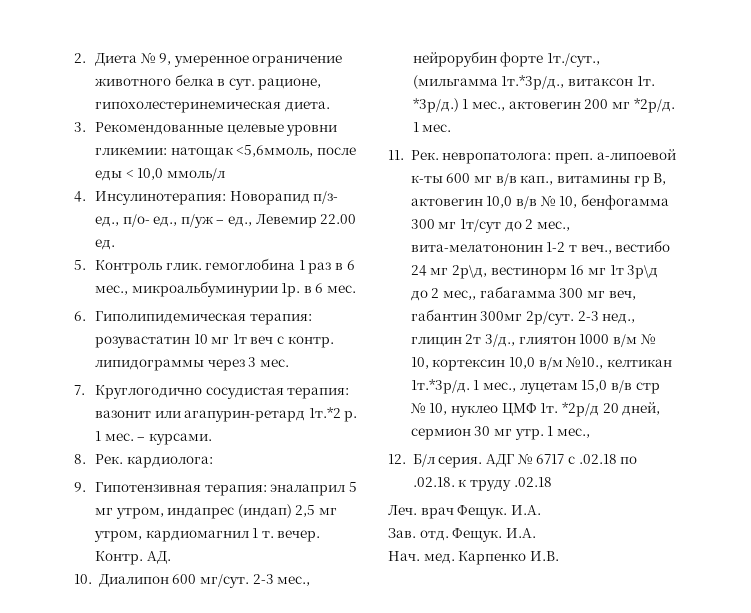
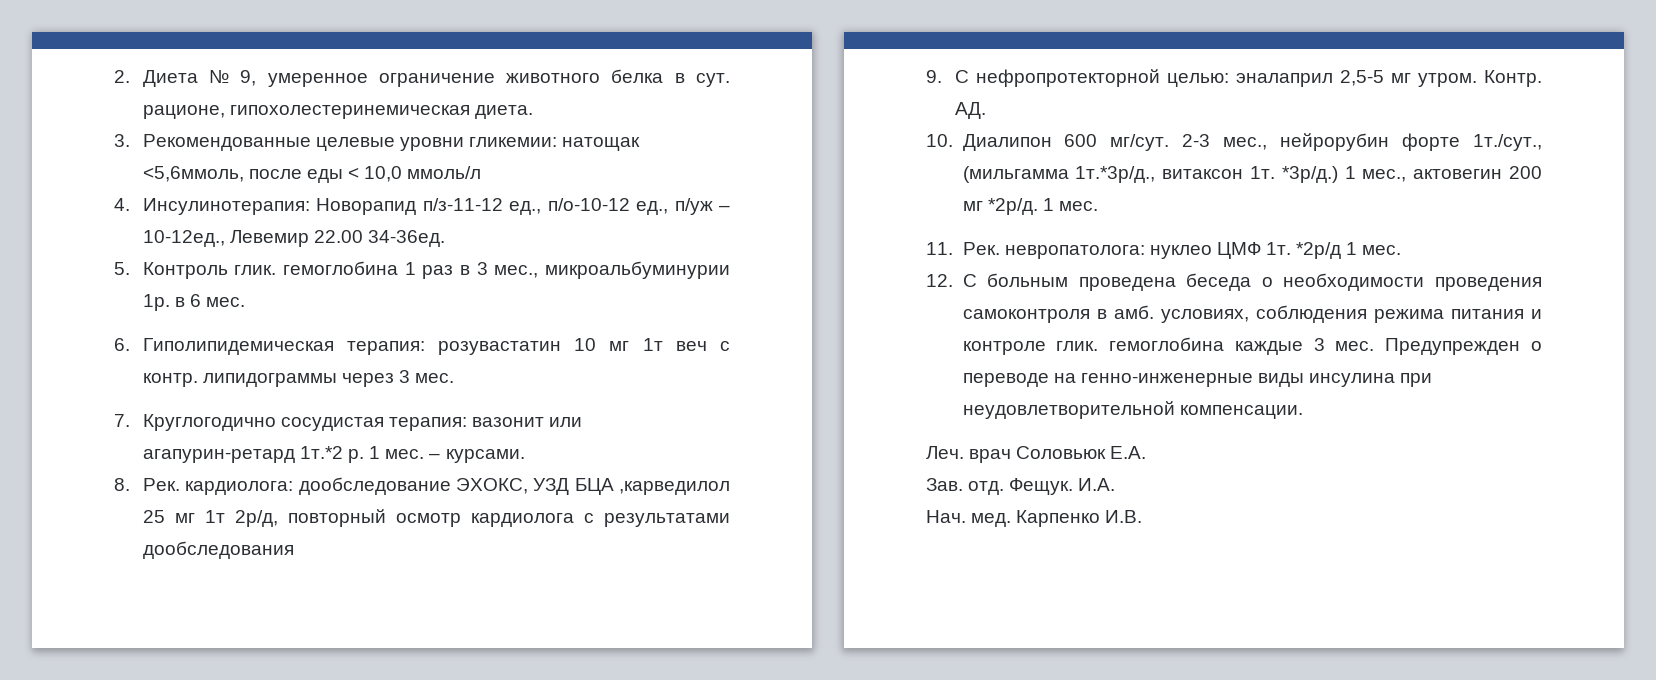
- 4. Инсулинотерапия: Новорапид п/з- ед., п/о- ед., п/уж – ед., Левемир 22.00 ед.
+ 4. Инсулинотерапия: Новорапид п/з-11-12 ед., п/о-10-12 ед., п/уж – 10-12ед., Левемир 22.00 34-36ед.
- 5. Контроль глик. гемоглобина 1 раз в 6 мес., микроальбуминурии 1р. в 6 мес.
+ 5. Контроль глик. гемоглобина 1 раз в 3 мес., микроальбуминурии 1р. в 6 мес.
- 8. Рек. кардиолога:
- 9. Гипотензивная терапия: эналаприл 5 мг утром, индапрес (индап) 2,5 мг утром, кардиомагнил 1 т. вечер.
+ 8. Рек. кардиолога: дообследование ЭХОКС, УЗД БЦА ,карведилол 25 мг 1т 2р/д, повторный осмотр кардиолога с результатами дообследования
+ 9. С нефропротекторной целью: эналаприл 2,5-5 мг утром.
- 11. Рек. невропатолога: преп. а-липоевой к-ты 600 мг в/в кап., витамины гр В, актовегин 10,0 в/в № 10, бенфогамма 300 мг 1т/сут до 2 мес., вита-мелатононин 1-2 т веч., вестибо 24 мг 2р\д, вестинорм 16 мг 1т 3р\д до 2 мес,, габагамма 300 мг веч, габантин 300мг 2р/сут. 2-3 нед., глицин 2т 3/д., глиятон 1000 в/м № 10, кортексин 10,0 в/м №10., келтикан 1т.*3р/д. 1 мес., луцетам 15,0 в/в стр № 10, нуклео ЦМФ 1т. *2р/д 20 дней, сермион 30 мг утр. 1 мес.,
- 12. Б/л серия. АДГ № 6717 с .02.18 по .02.18. к труду .02.18
+ 11. Рек. невропатолога: нуклео ЦМФ 1т. *2р/д 1 мес.
+ 12. С больным проведена беседа о необходимости проведения самоконтроля в амб. условиях, соблюдения режима питания и контроле глик. гемоглобина каждые 3 мес. Предупрежден о переводе на генно-инженерные виды инсулина при неудовлетворительной компенсации.
- Леч. врач Фещук. И.А.
+ Леч. врач Соловьюк Е.А.

